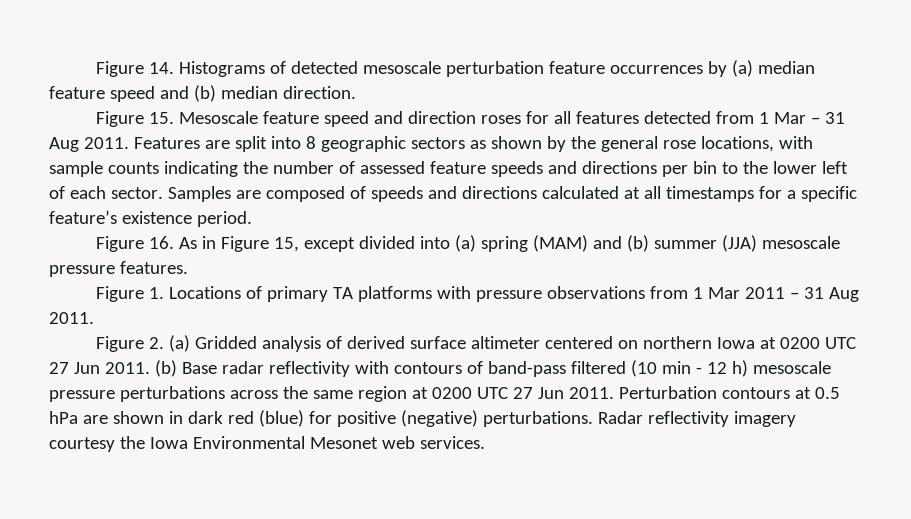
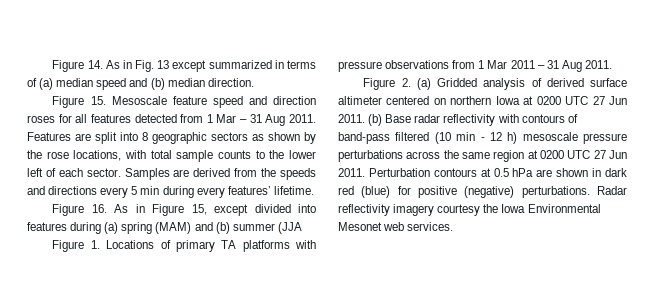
- Figure 14. Histograms of detected mesoscale perturbation feature occurrences by (a) median feature speed and (b) median direction.
+ Figure 14. As in Fig. 13 except summarized in terms of (a) median speed and (b) median direction.
- Features are split into 8 geographic sectors as shown by the general rose locations, with sample counts indicating the number of assessed feature speeds and directions per bin to the lower left of each sector.
+ Features are split into 8 geographic sectors as shown by the rose locations, with total sample counts to the lower left of each sector.
- Samples are composed of speeds and directions calculated at all timestamps for a specific feature’s existence period.
+ Samples are derived from the speeds and directions every 5 min during every features’ lifetime.
- Figure 16. As in Figure 15, except divided into (a) spring (MAM) and (b) summer (JJA) mesoscale pressure features.
+ Figure 16. As in Figure 15, except divided into features during (a) spring (MAM) and (b) summer (JJA

